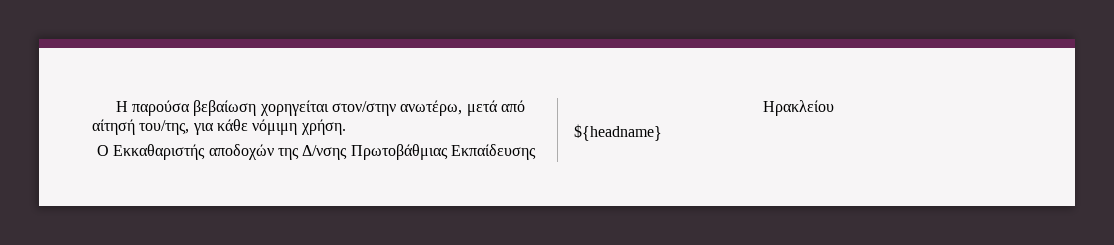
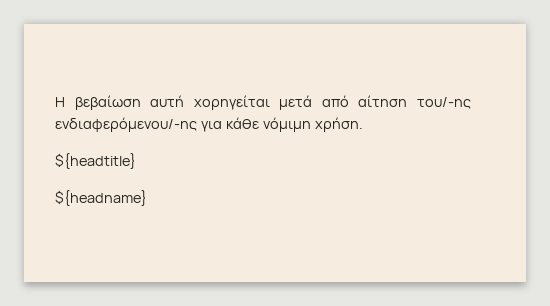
- Η παρούσα βεβαίωση χορηγείται στον/στην ανωτέρω, μετά από αίτησή του/της, για κάθε νόμιμη χρήση.
- Ο Εκκαθαριστής αποδοχών της Δ/νσης Πρωτοβάθμιας Εκπαίδευσης Ηρακλείου
+ Η βεβαίωση αυτή χορηγείται μετά από αίτηση του/-ης ενδιαφερόμενου/-ης για κάθε νόμιμη χρήση.
+ ${headtitle}

